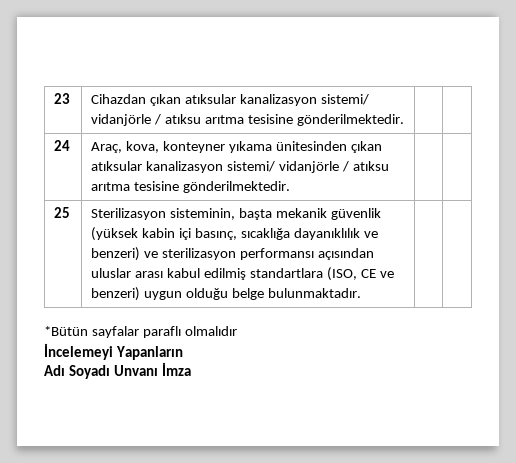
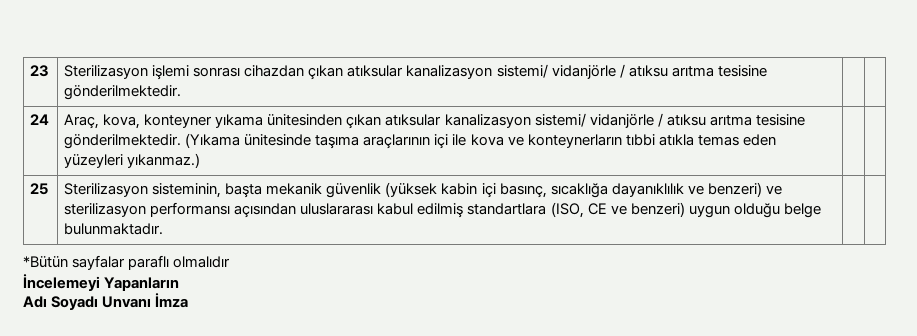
- 23 | Cihazdan çıkan atıksular kanalizasyon sistemi/ vidanjörle / atıksu arıtma tesisine gönderilmektedir. | |
+ 23 | Sterilizasyon işlemi sonrası cihazdan çıkan atıksular kanalizasyon sistemi/ vidanjörle / atıksu arıtma tesisine gönderilmektedir. | |
- 24 | Araç, kova, konteyner yıkama ünitesinden çıkan atıksular kanalizasyon sistemi/ vidanjörle / atıksu arıtma tesisine gönderilmektedir. | |
+ 24 | Araç, kova, konteyner yıkama ünitesinden çıkan atıksular kanalizasyon sistemi/ vidanjörle / atıksu arıtma tesisine gönderilmektedir. (Yıkama ünitesinde taşıma araçlarının içi ile kova ve konteynerların tıbbi atıkla temas eden yüzeyleri yıkanmaz.) | |
- 25 | Sterilizasyon sisteminin, başta mekanik güvenlik (yüksek kabin içi basınç, sıcaklığa dayanıklılık ve benzeri) ve sterilizasyon performansı açısından uluslar arası kabul edilmiş standartlara (ISO, CE ve benzeri) uygun olduğu belge bulunmaktadır. | |
+ 25 | Sterilizasyon sisteminin, başta mekanik güvenlik (yüksek kabin içi basınç, sıcaklığa dayanıklılık ve benzeri) ve sterilizasyon performansı açısından uluslararası kabul edilmiş standartlara (ISO, CE ve benzeri) uygun olduğu belge bulunmaktadır. | |

